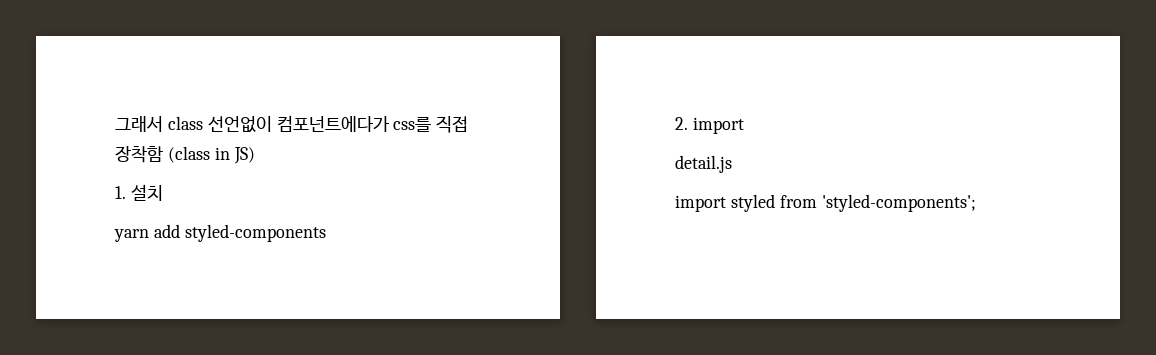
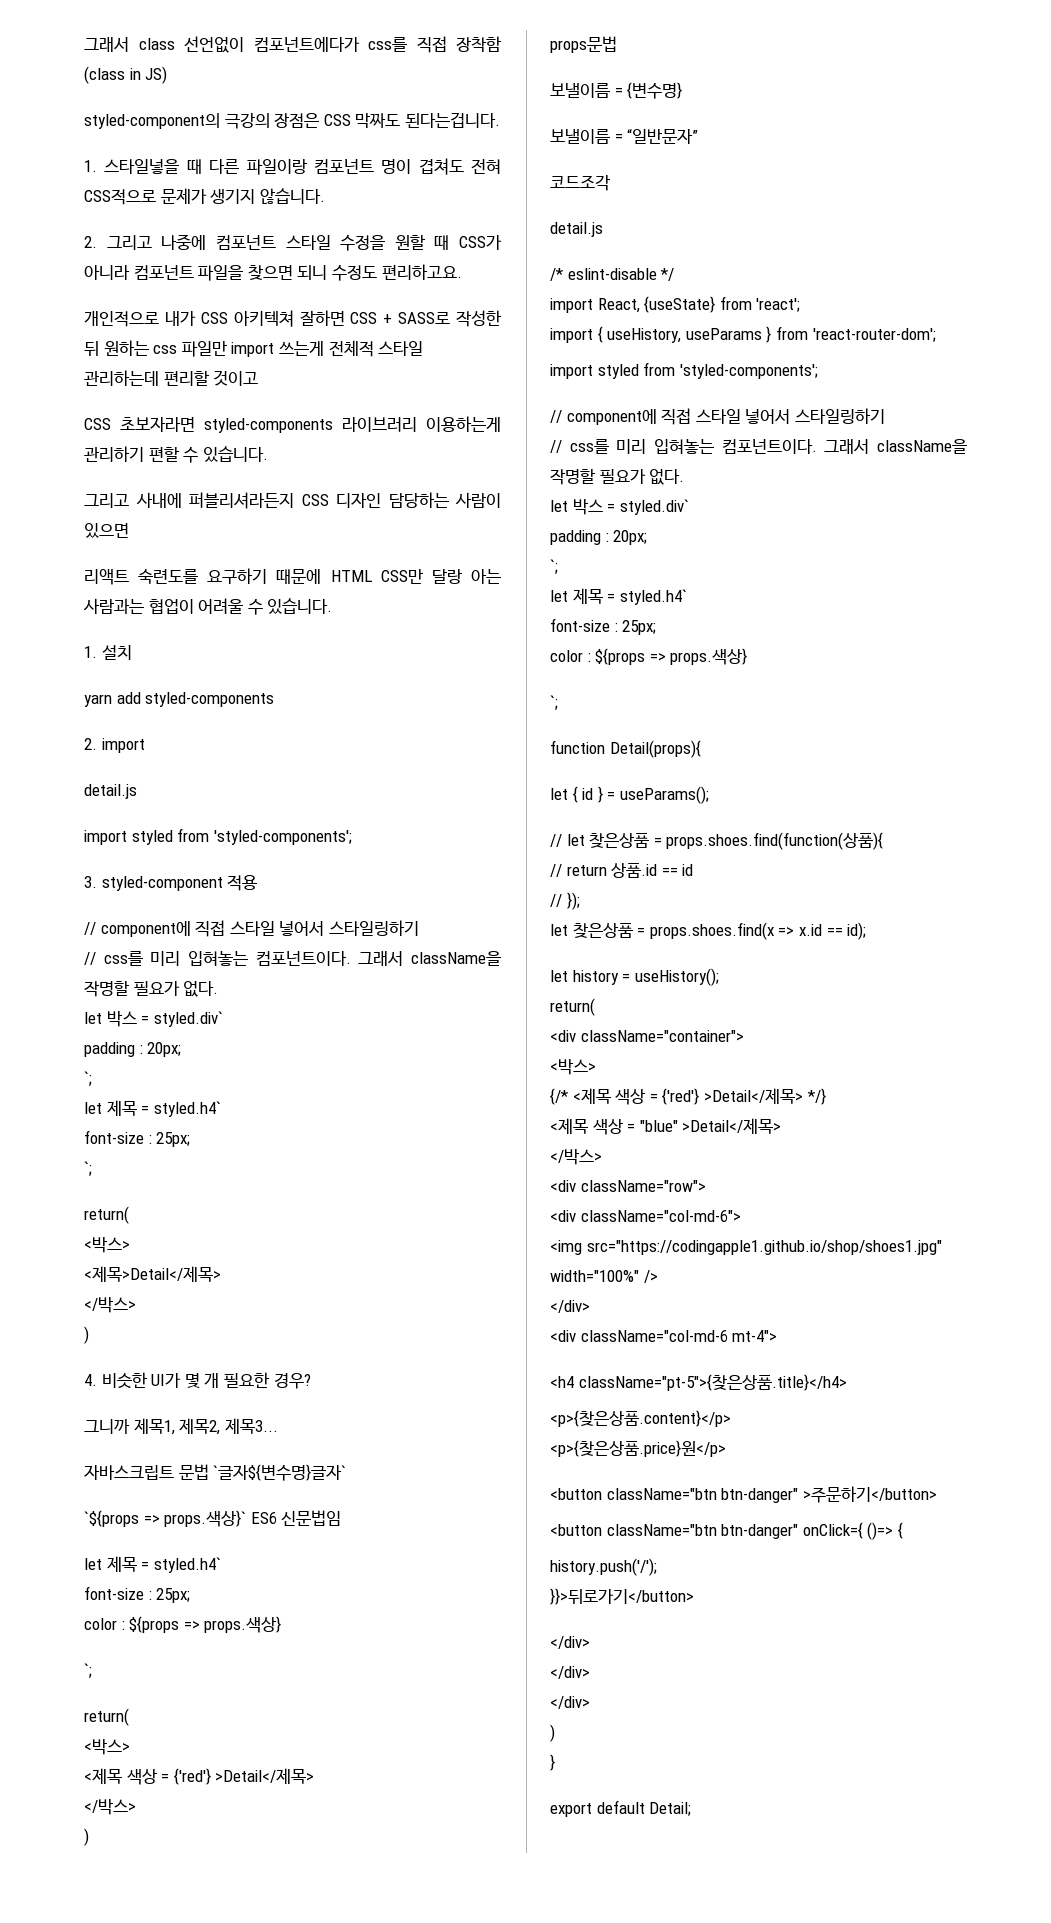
+ styled-component의 극강의 장점은 CSS 막짜도 된다는겁니다.
+ 1. 스타일넣을 때 다른 파일이랑 컴포넌트 명이 겹쳐도 전혀 CSS적으로 문제가 생기지 않습니다.
+ 2. 그리고 나중에 컴포넌트 스타일 수정을 원할 때 CSS가 아니라 컴포넌트 파일을 찾으면 되니 수정도 편리하고요.
+ 개인적으로 내가 CSS 아키텍쳐 잘하면 CSS + SASS로 작성한 뒤 원하는 css 파일만 import 쓰는게 전체적 스타일 관리하는데 편리할 것이고
+ CSS 초보자라면 styled-components 라이브러리 이용하는게 관리하기 편할 수 있습니다.
+ 그리고 사내에 퍼블리셔라든지 CSS 디자인 담당하는 사람이 있으면
+ 리액트 숙련도를 요구하기 때문에 HTML CSS만 달랑 아는 사람과는 협업이 어려울 수 있습니다.
+ 3. styled-component 적용
+ // component에 직접 스타일 넣어서 스타일링하기
+ // css를 미리 입혀놓는 컴포넌트이다. 그래서 className을 작명할 필요가 없다.
+ let 박스 = styled.div`
+ padding : 20px;
+ `;
+ let 제목 = styled.h4`
+ font-size : 25px;
+ `;
+ return(
+ <박스>
+ <제목>Detail</제목>
+ </박스>
+ )
+ 4. 비슷한 UI가 몇 개 필요한 경우?
+ 그니까 제목1, 제목2, 제목3...
+ 자바스크립트 문법 `글자${변수명}글자`
+ `${props => props.색상}` ES6 신문법임
+ let 제목 = styled.h4`
+ font-size : 25px;
+ color : ${props => props.색상}
+ `;
+ return(
+ <박스>
+ <제목 색상 = {'red'} >Detail</제목>
+ </박스>
+ )
+ props문법
+ 보낼이름 = {변수명}
+ 보낼이름 = “일반문자”
+ 코드조각
+ detail.js
+ /* eslint-disable */
+ import React, {useState} from 'react';
+ import { useHistory, useParams } from 'react-router-dom';
+ import styled from 'styled-components';
+ // component에 직접 스타일 넣어서 스타일링하기
+ // css를 미리 입혀놓는 컴포넌트이다. 그래서 className을 작명할 필요가 없다.
+ let 박스 = styled.div`
+ padding : 20px;
+ `;
+ let 제목 = styled.h4`
+ font-size : 25px;
+ color : ${props => props.색상}
+ `;
+ function Detail(props){
+ let { id } = useParams();
+ // let 찾은상품 = props.shoes.find(function(상품){
+ // return 상품.id == id
+ // });
+ let 찾은상품 = props.shoes.find(x => x.id == id);
+ let history = useHistory();
+ return(
+ <div className="container">
+ <박스>
+ {/* <제목 색상 = {'red'} >Detail</제목> */}
+ <제목 색상 = "blue" >Detail</제목>
+ </박스>
+ <div className="row">
+ <div className="col-md-6">
+ <img src="https://codingapple1.github.io/shop/shoes1.jpg" width="100%" />
+ </div>
+ <div className="col-md-6 mt-4">
+ <h4 className="pt-5">{찾은상품.title}</h4>
+ <p>{찾은상품.content}</p>
+ <p>{찾은상품.price}원</p>
+ <button className="btn btn-danger" >주문하기</button>
+ <button className="btn btn-danger" onClick={ ()=> {
+ history.push('/');
+ }}>뒤로가기</button>
+ </div>
+ </div>
+ </div>
+ )
+ }
+ export default Detail;

